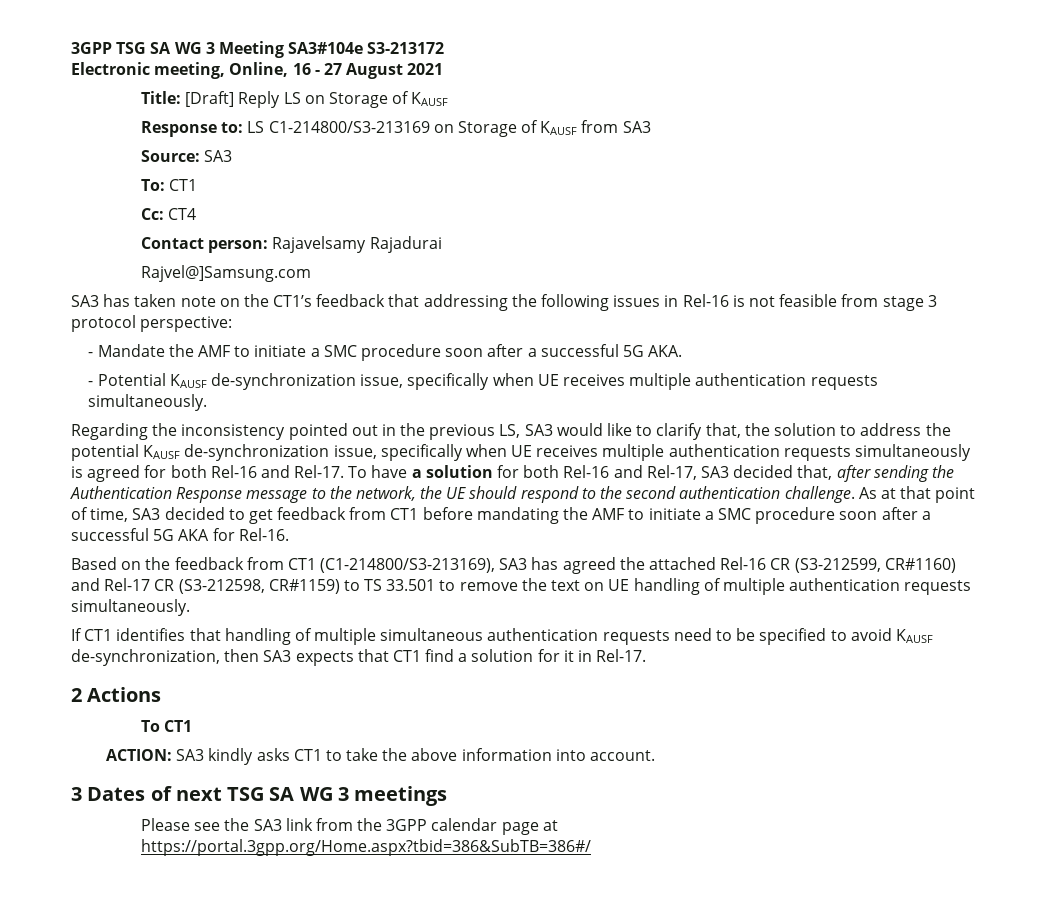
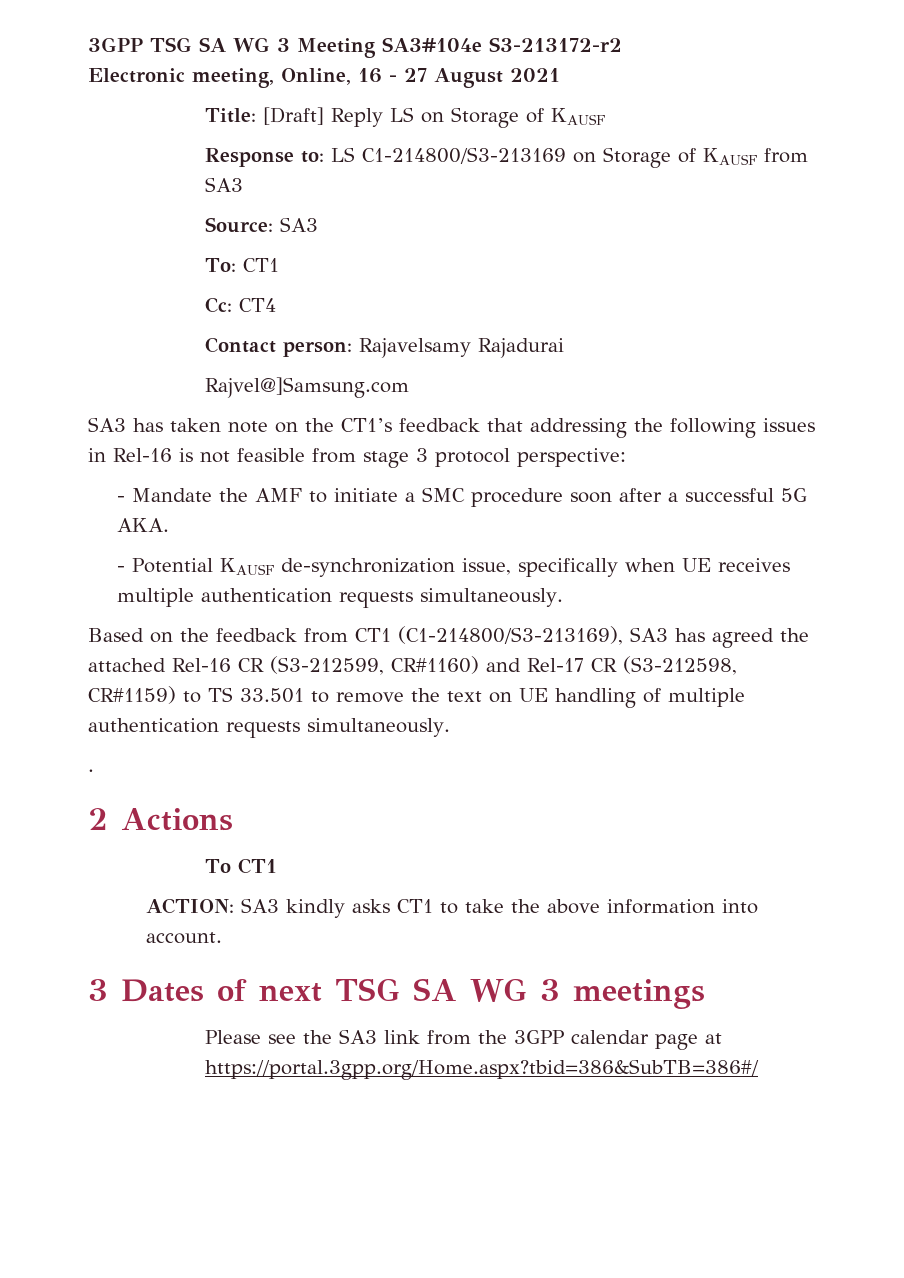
- 3GPP TSG SA WG 3 Meeting SA3#104e S3-213172
+ 3GPP TSG SA WG 3 Meeting SA3#104e S3-213172-r2
- Regarding the inconsistency pointed out in the previous LS, SA3 would like to clarify that, the solution to address the potential KAUSF de-synchronization issue, specifically when UE receives multiple authentication requests simultaneously is agreed for both Rel-16 and Rel-17. To have a solution for both Rel-16 and Rel-17, SA3 decided that, after sending the Authentication Response message to the network, the UE should respond to the second authentication challenge. As at that point of time, SA3 decided to get feedback from CT1 before mandating the AMF to initiate a SMC procedure soon after a successful 5G AKA for Rel-16.
- If CT1 identifies that handling of multiple simultaneous authentication requests need to be specified to avoid KAUSF de-synchronization, then SA3 expects that CT1 find a solution for it in Rel-17.
+ .

